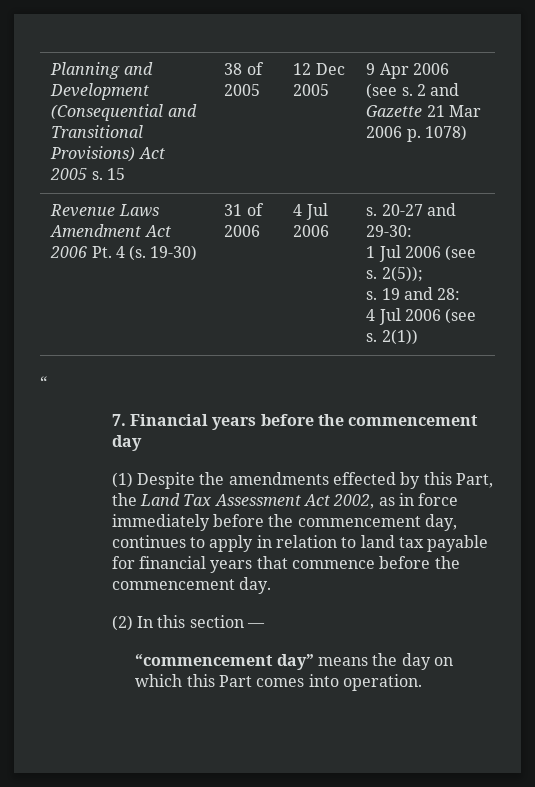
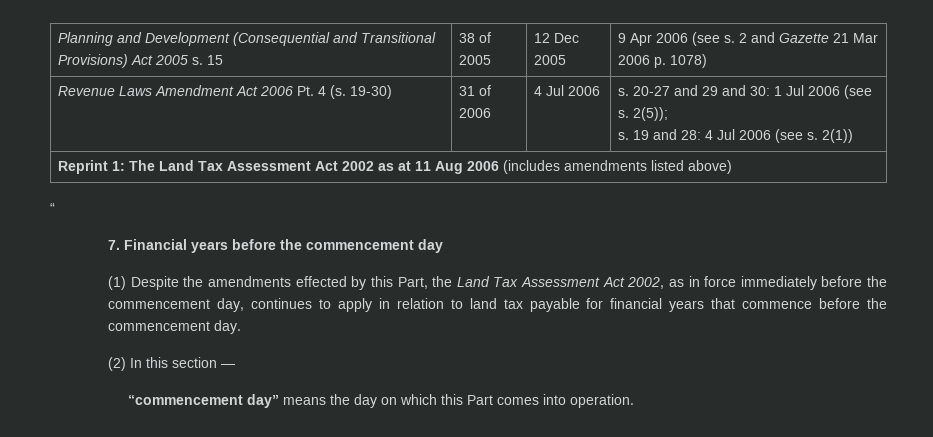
- Revenue Laws Amendment Act 2006 Pt. 4 (s. 19-30) | 31 of 2006 | 4 Jul 2006 | s. 20-27 and 29-30:
- 1 Jul 2006 (see s. 2(5));
- s. 19 and 28:
- 4 Jul 2006 (see s. 2(1))
+ Revenue Laws Amendment Act 2006 Pt. 4 (s. 19-30) | 31 of 2006 | 4 Jul 2006 | s. 20-27 and 29 and 30: 1 Jul 2006 (see s. 2(5));
+ s. 19 and 28: 4 Jul 2006 (see s. 2(1))
+ Reprint 1: The Land Tax Assessment Act 2002 as at 11 Aug 2006 (includes amendments listed above)

